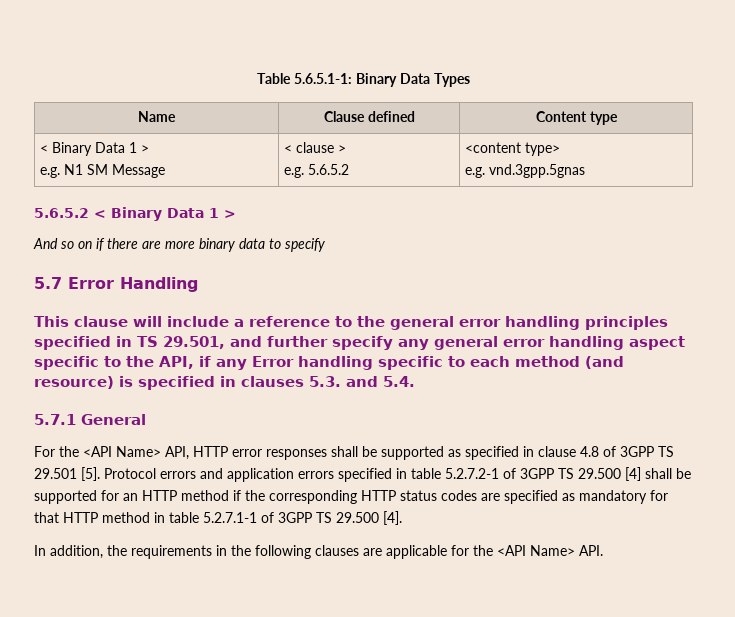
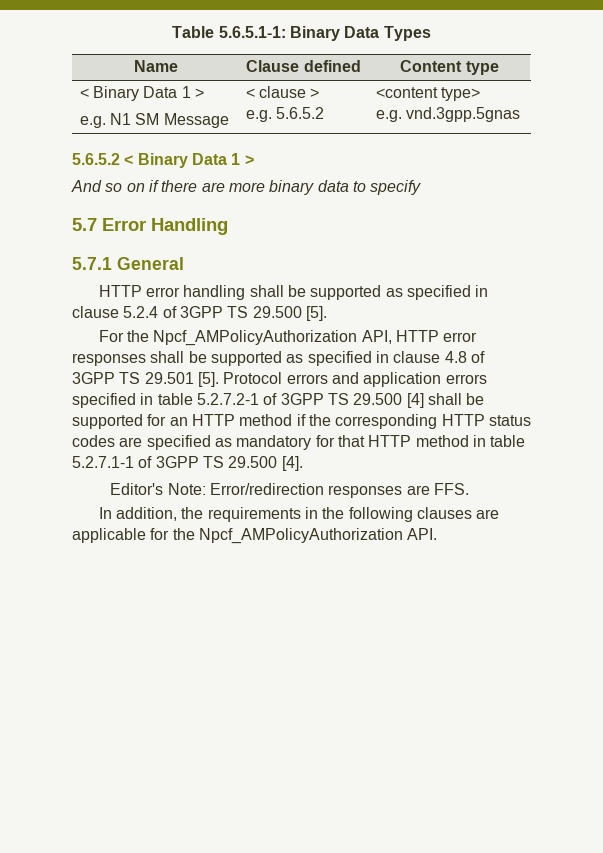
- This clause will include a reference to the general error handling principles specified in TS 29.501, and further specify any general error handling aspect specific to the API, if any Error handling specific to each method (and resource) is specified in clauses 5.3. and 5.4.
  5.7.1 General
+ HTTP error handling shall be supported as specified in clause 5.2.4 of 3GPP TS 29.500 [5].
- For the <API Name> API, HTTP error responses shall be supported as specified in clause 4.8 of 3GPP TS 29.501 [5].
+ For the Npcf_AMPolicyAuthorization API, HTTP error responses shall be supported as specified in clause 4.8 of 3GPP TS 29.501 [5].
+ Editor's Note: Error/redirection responses are FFS.
- In addition, the requirements in the following clauses are applicable for the <API Name> API.
+ In addition, the requirements in the following clauses are applicable for the Npcf_AMPolicyAuthorization API.

